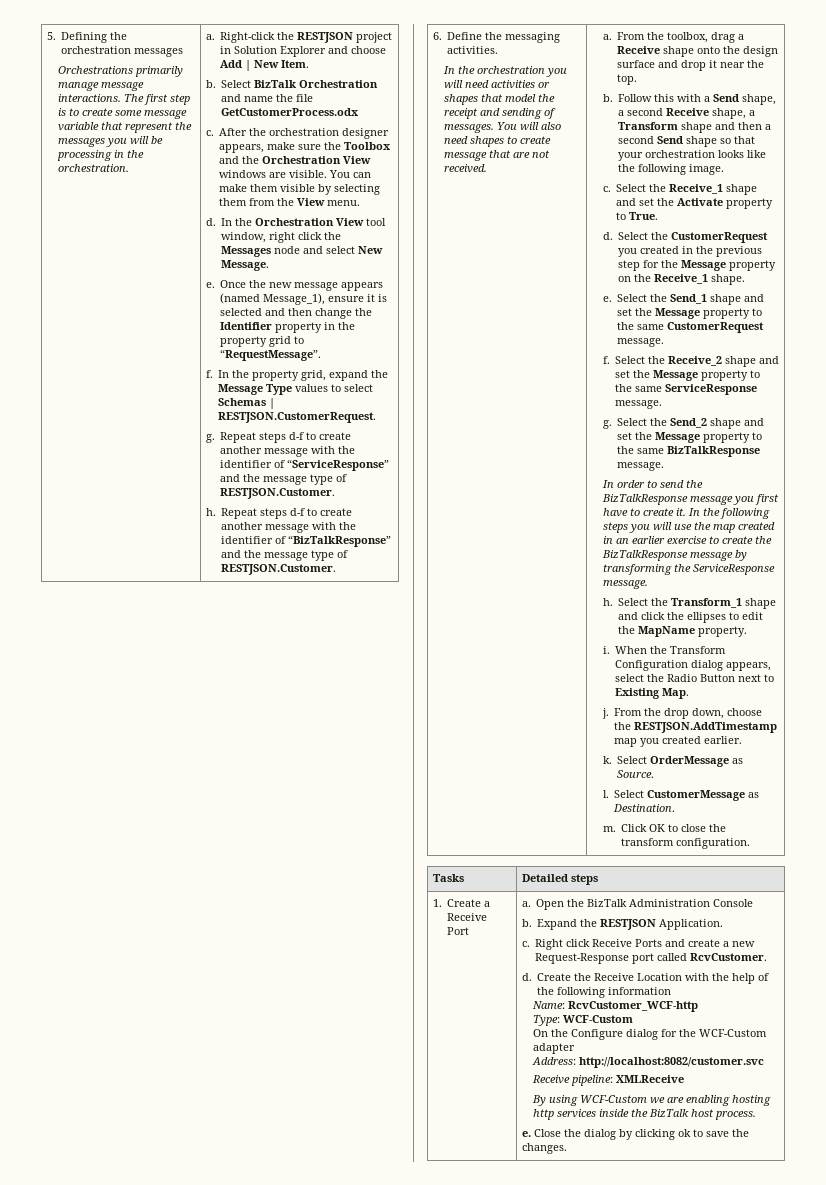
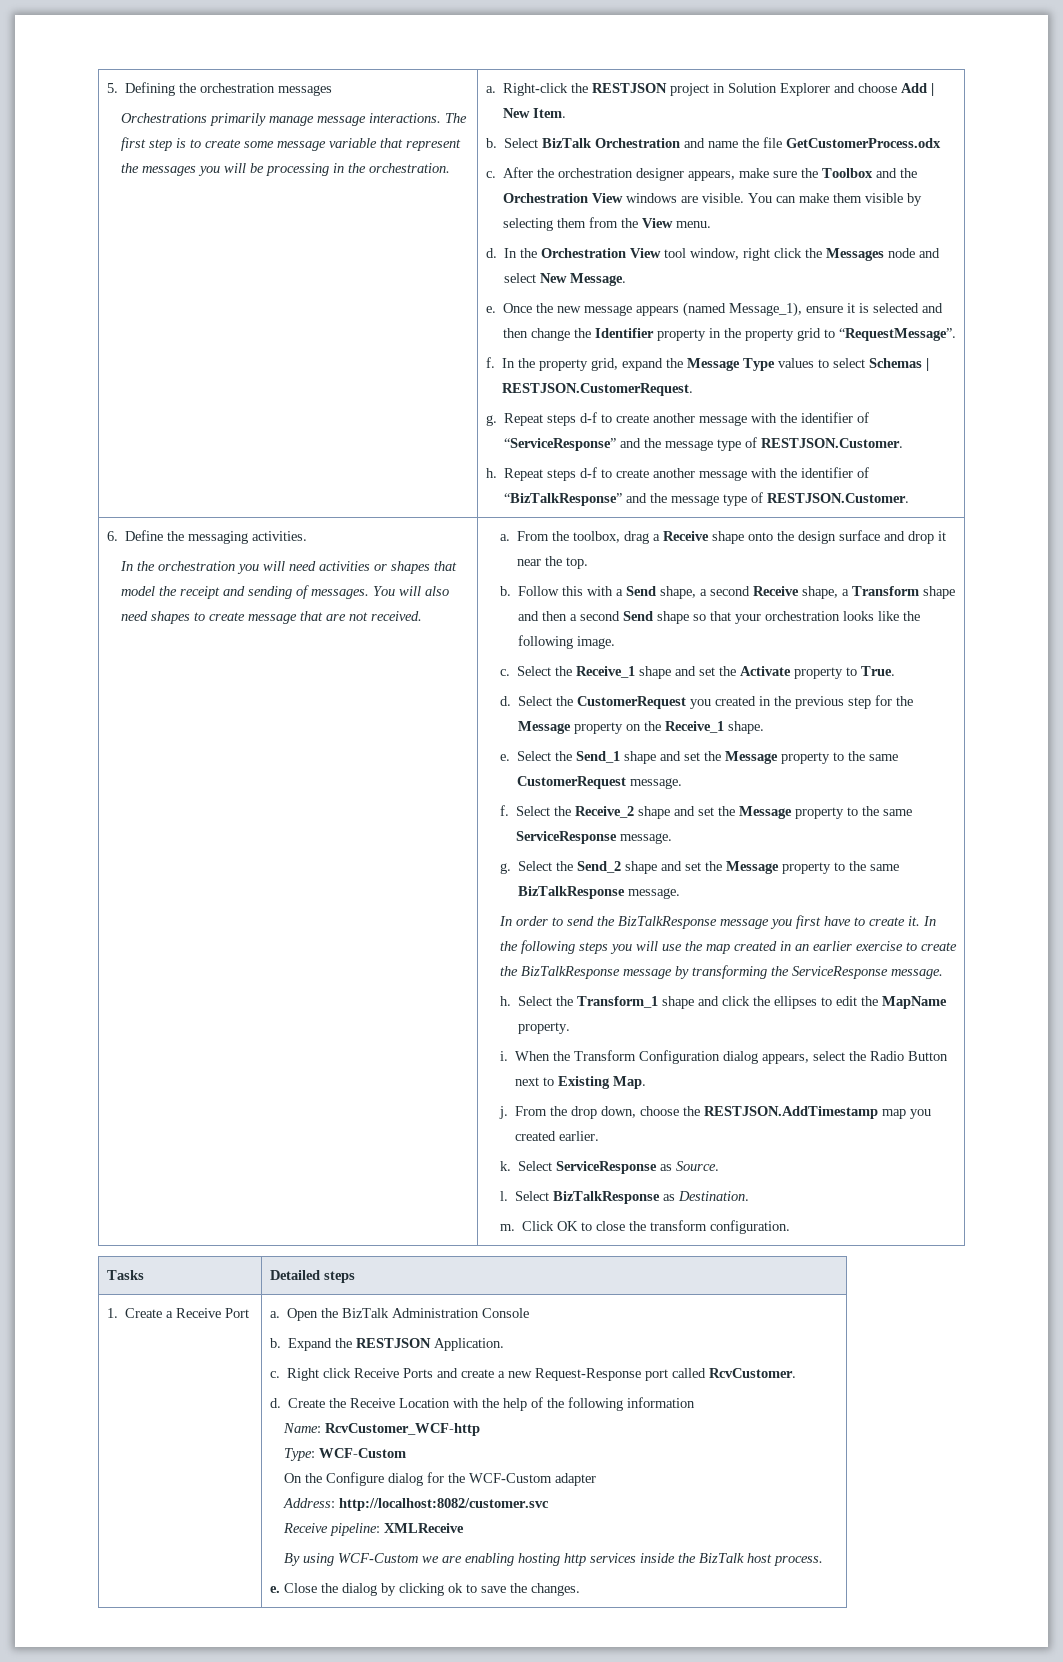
- Select OrderMessage as Source.
+ Select ServiceResponse as Source.
- Select CustomerMessage as Destination.
+ Select BizTalkResponse as Destination.

